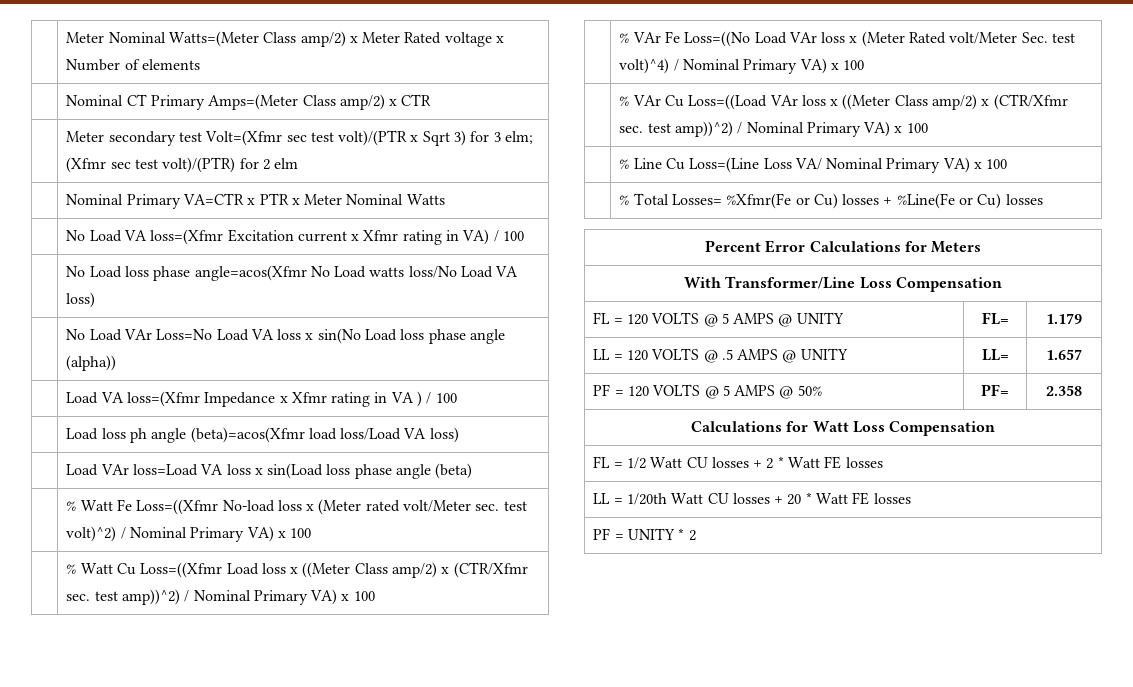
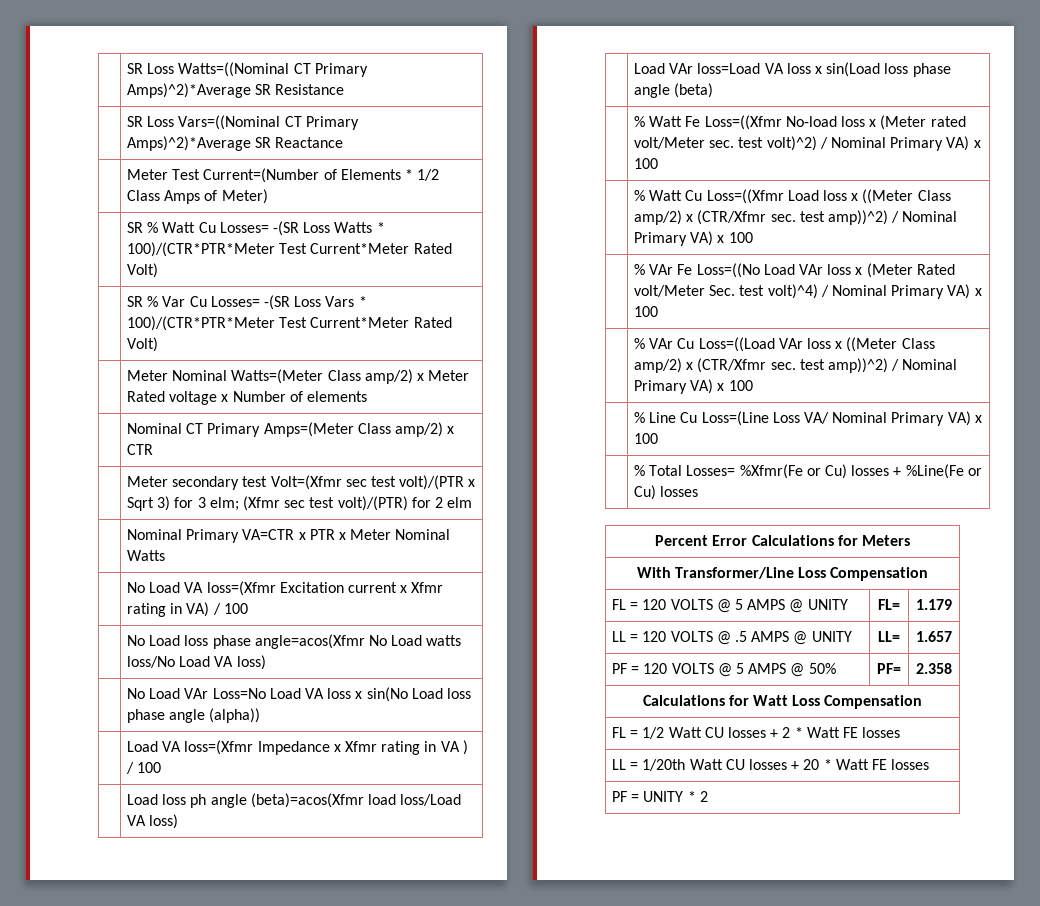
+ | SR Loss Watts=((Nominal CT Primary Amps)^2)*Average SR Resistance
+ | SR Loss Vars=((Nominal CT Primary Amps)^2)*Average SR Reactance
+ | Meter Test Current=(Number of Elements * 1/2 Class Amps of Meter)
+ | SR % Watt Cu Losses= -(SR Loss Watts * 100)/(CTR*PTR*Meter Test Current*Meter Rated Volt)
+ | SR % Var Cu Losses= -(SR Loss Vars * 100)/(CTR*PTR*Meter Test Current*Meter Rated Volt)

